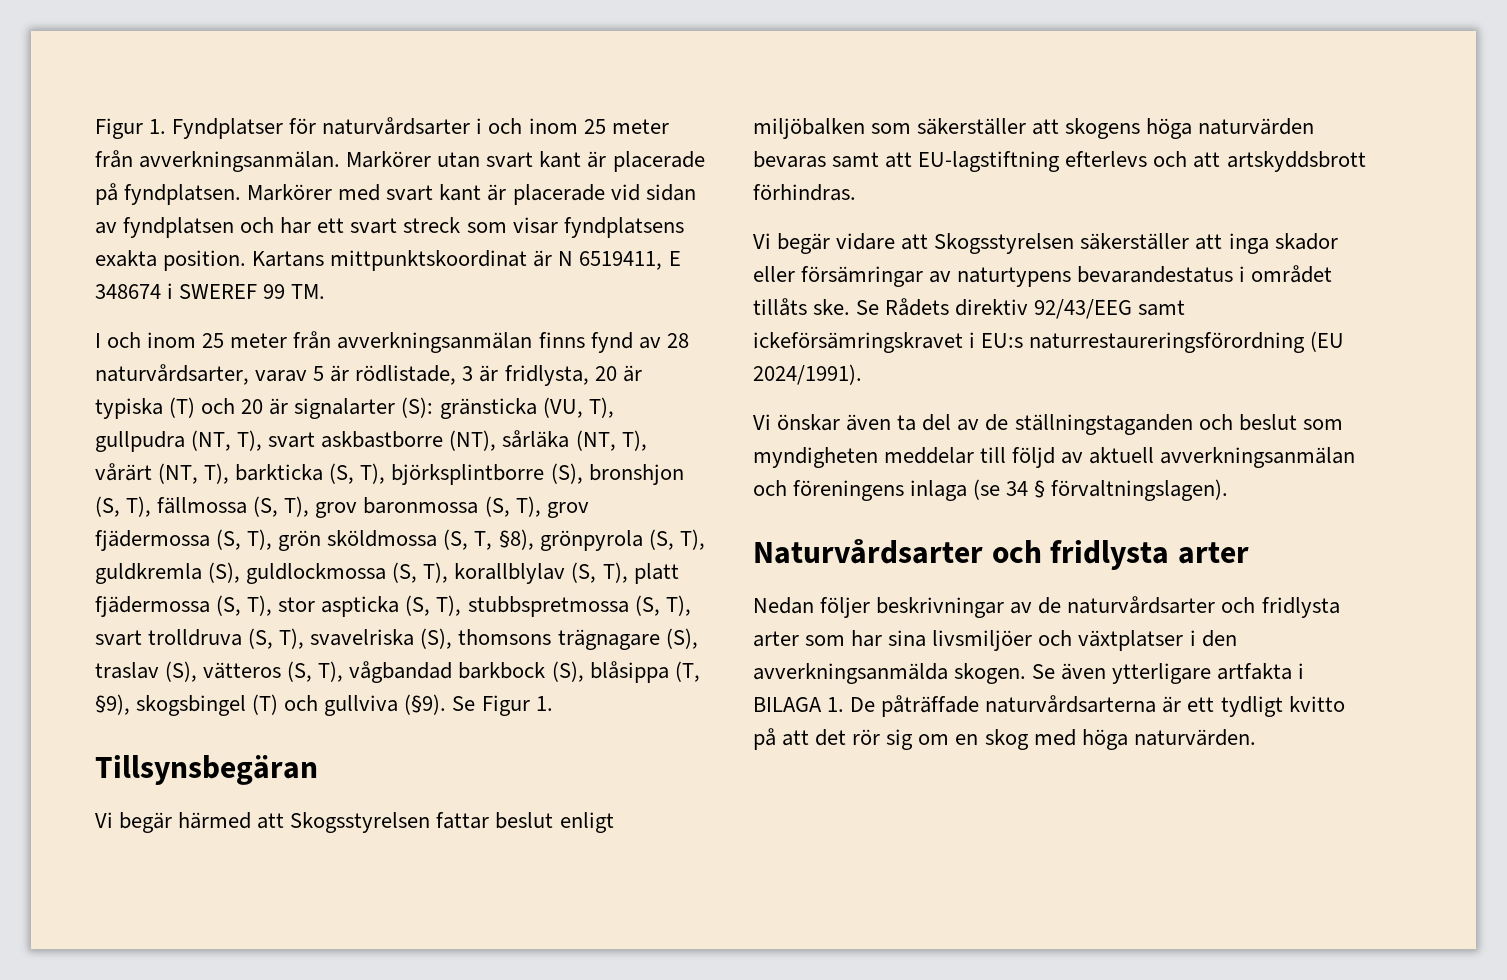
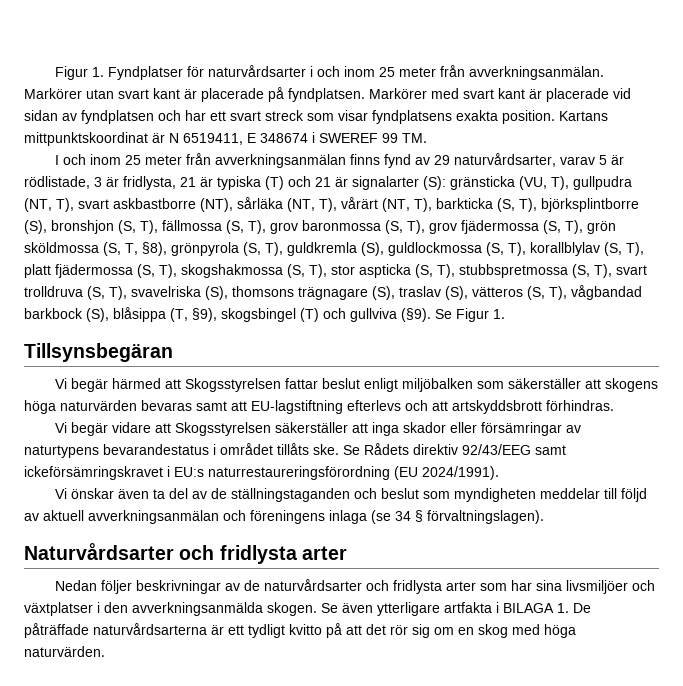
- I och inom 25 meter från avverkningsanmälan finns fynd av 28 naturvårdsarter, varav 5 är rödlistade, 3 är fridlysta, 20 är typiska (T) och 20 är signalarter (S):
+ I och inom 25 meter från avverkningsanmälan finns fynd av 29 naturvårdsarter, varav 5 är rödlistade, 3 är fridlysta, 21 är typiska (T) och 21 är signalarter (S):
- gränsticka (VU, T), gullpudra (NT, T), svart askbastborre (NT), sårläka (NT, T), vårärt (NT, T), barkticka (S, T), björksplintborre (S), bronshjon (S, T), fällmossa (S, T), grov baronmossa (S, T), grov fjädermossa (S, T), grön sköldmossa (S, T, §8), grönpyrola (S, T), guldkremla (S), guldlockmossa (S, T), korallblylav (S, T), platt fjädermossa (S, T), stor aspticka (S, T), stubbspretmossa (S, T), svart trolldruva (S, T), svavelriska (S), thomsons trägnagare (S), traslav (S), vätteros (S, T), vågbandad barkbock (S), blåsippa (T, §9), skogsbingel (T) och gullviva (§9).
+ gränsticka (VU, T), gullpudra (NT, T), svart askbastborre (NT), sårläka (NT, T), vårärt (NT, T), barkticka (S, T), björksplintborre (S), bronshjon (S, T), fällmossa (S, T), grov baronmossa (S, T), grov fjädermossa (S, T), grön sköldmossa (S, T, §8), grönpyrola (S, T), guldkremla (S), guldlockmossa (S, T), korallblylav (S, T), platt fjädermossa (S, T), skogshakmossa (S, T), stor aspticka (S, T), stubbspretmossa (S, T), svart trolldruva (S, T), svavelriska (S), thomsons trägnagare (S), traslav (S), vätteros (S, T), vågbandad barkbock (S), blåsippa (T, §9), skogsbingel (T) och gullviva (§9).

